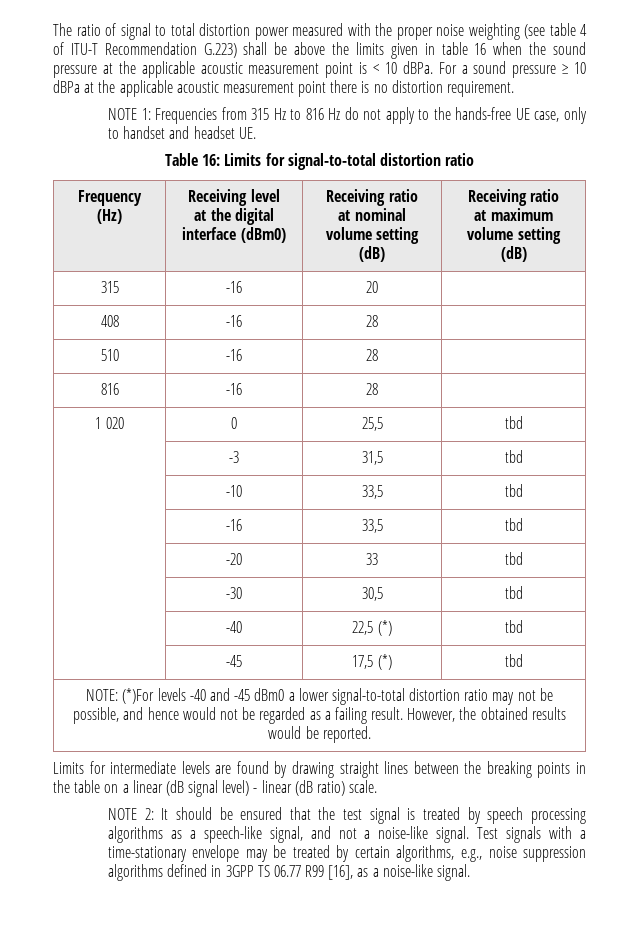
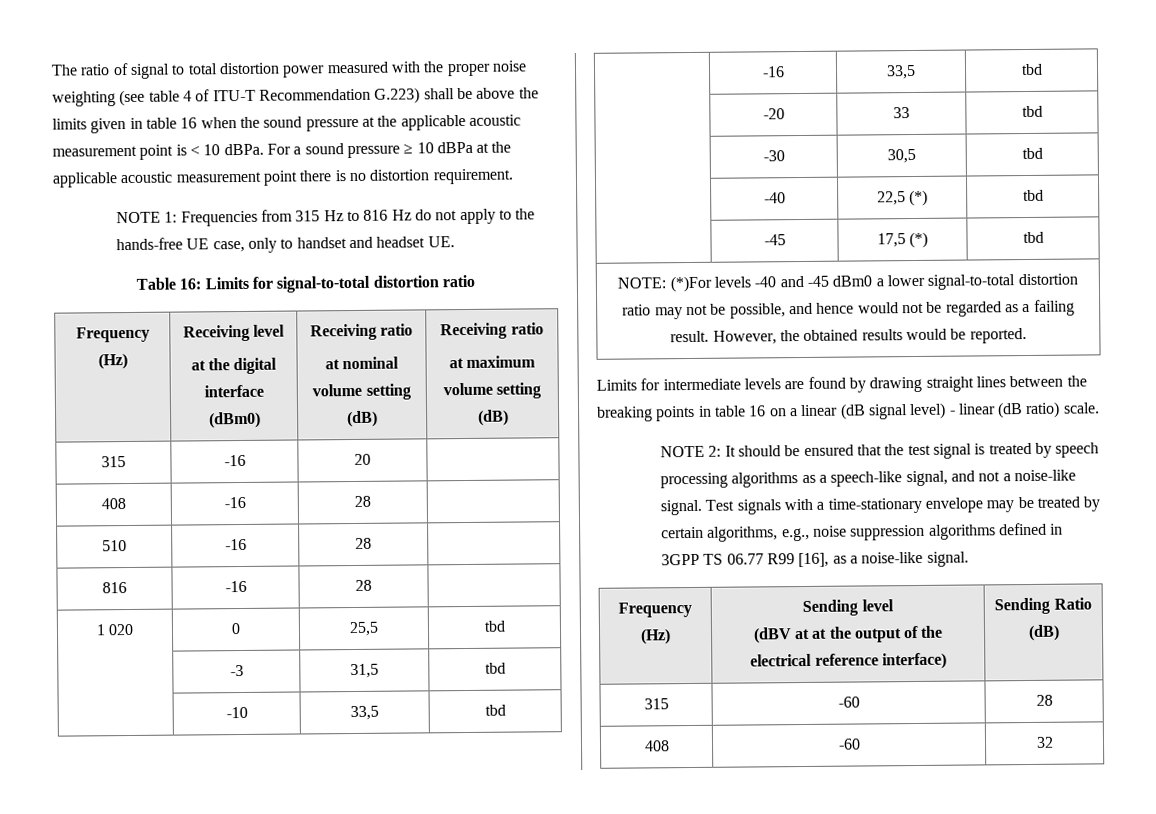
- Limits for intermediate levels are found by drawing straight lines between the breaking points in the table on a linear (dB signal level) - linear (dB ratio) scale.
+ Limits for intermediate levels are found by drawing straight lines between the breaking points in table 16 on a linear (dB signal level) - linear (dB ratio) scale.
+ Frequency (Hz) | Sending level
+ (dBV at at the output of the electrical reference interface) | Sending Ratio (dB)
+ 315 | -60 | 28
+ 408 | -60 | 32

